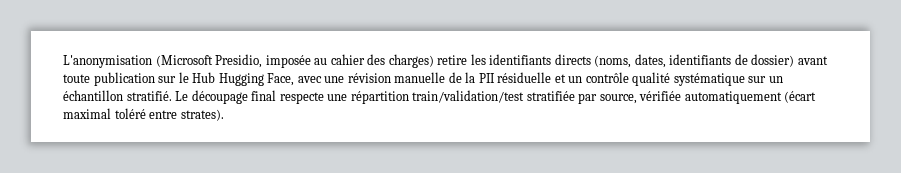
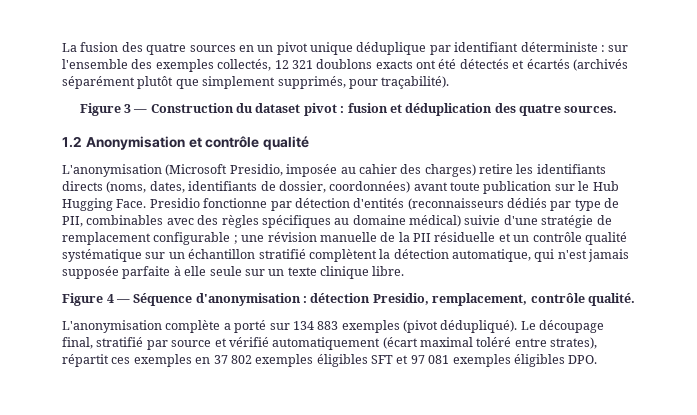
+ La fusion des quatre sources en un pivot unique déduplique par identifiant déterministe : sur l'ensemble des exemples collectés, 12 321 doublons exacts ont été détectés et écartés (archivés séparément plutôt que simplement supprimés, pour traçabilité).
+ Figure 3 — Construction du dataset pivot : fusion et déduplication des quatre sources.
+ 1.2 Anonymisation et contrôle qualité
- L'anonymisation (Microsoft Presidio, imposée au cahier des charges) retire les identifiants directs (noms, dates, identifiants de dossier) avant toute publication sur le Hub Hugging Face, avec une révision manuelle de la PII résiduelle et un contrôle qualité systématique sur un échantillon stratifié. Le découpage final respecte une répartition train/validation/test stratifiée par source, vérifiée automatiquement (écart maximal toléré entre strates).
+ L'anonymisation (Microsoft Presidio, imposée au cahier des charges) retire les identifiants directs (noms, dates, identifiants de dossier, coordonnées) avant toute publication sur le Hub Hugging Face. Presidio fonctionne par détection d'entités (reconnaisseurs dédiés par type de PII, combinables avec des règles spécifiques au domaine médical) suivie d'une stratégie de remplacement configurable ; une révision manuelle de la PII résiduelle et un contrôle qualité systématique sur un échantillon stratifié complètent la détection automatique, qui n'est jamais supposée parfaite à elle seule sur un texte clinique libre.
+ Figure 4 — Séquence d'anonymisation : détection Presidio, remplacement, contrôle qualité.
+ L'anonymisation complète a porté sur 134 883 exemples (pivot dédupliqué). Le découpage final, stratifié par source et vérifié automatiquement (écart maximal toléré entre strates), répartit ces exemples en 37 802 exemples éligibles SFT et 97 081 exemples éligibles DPO.

